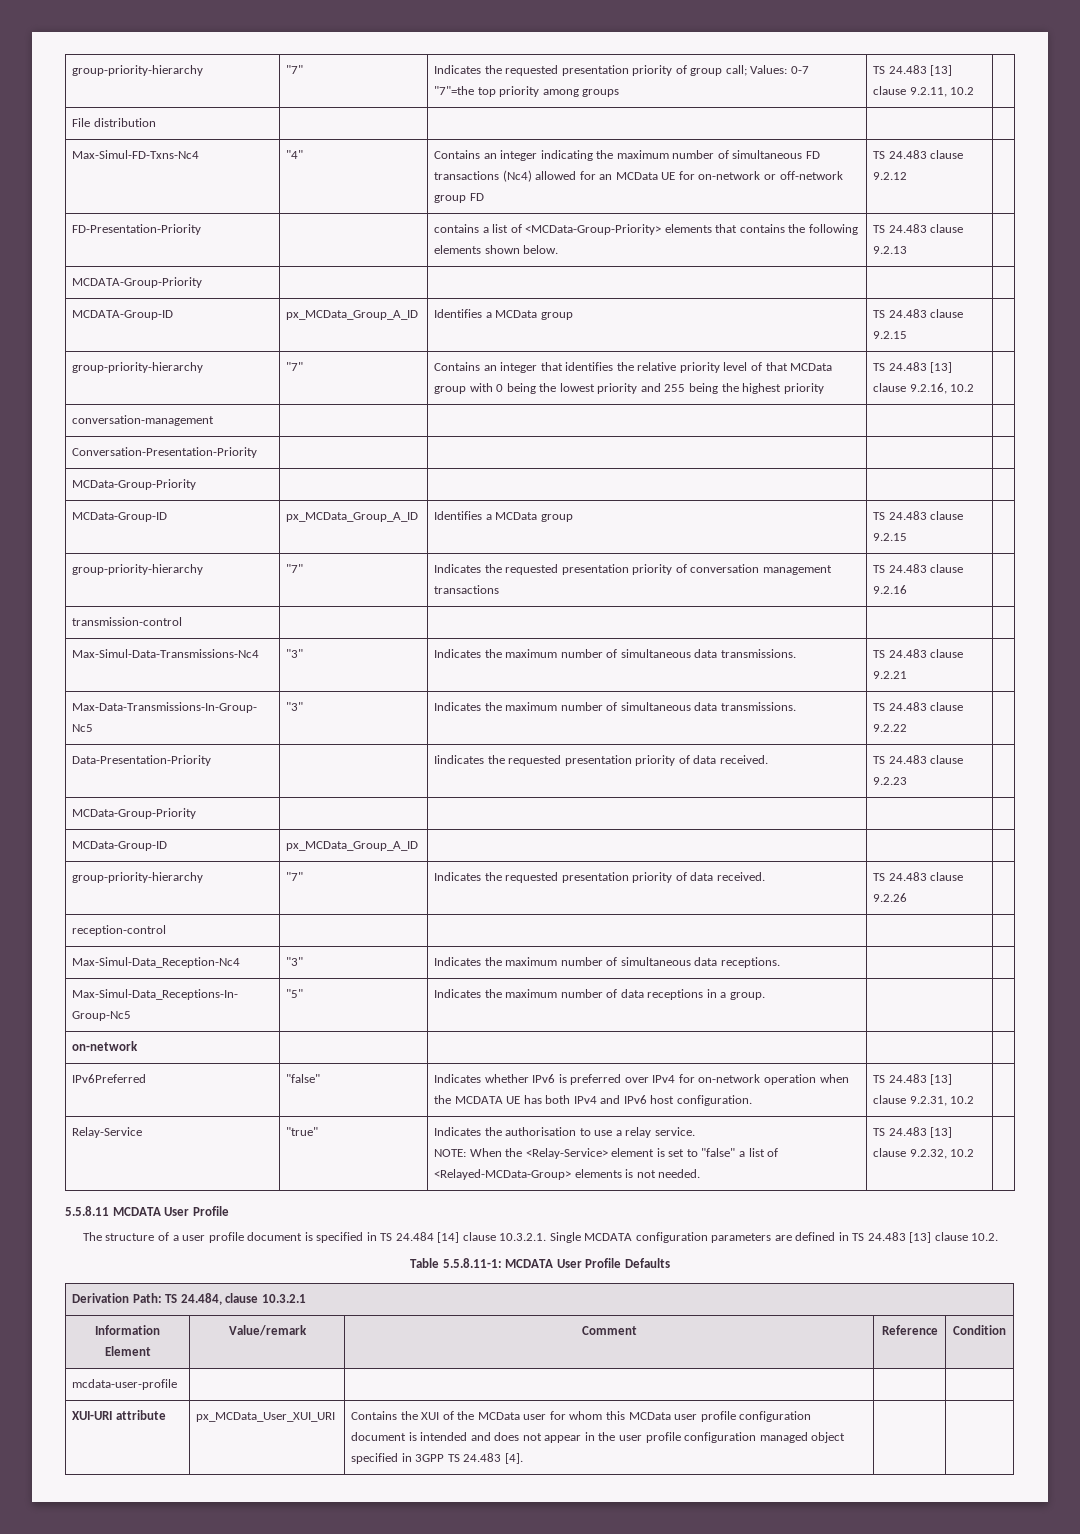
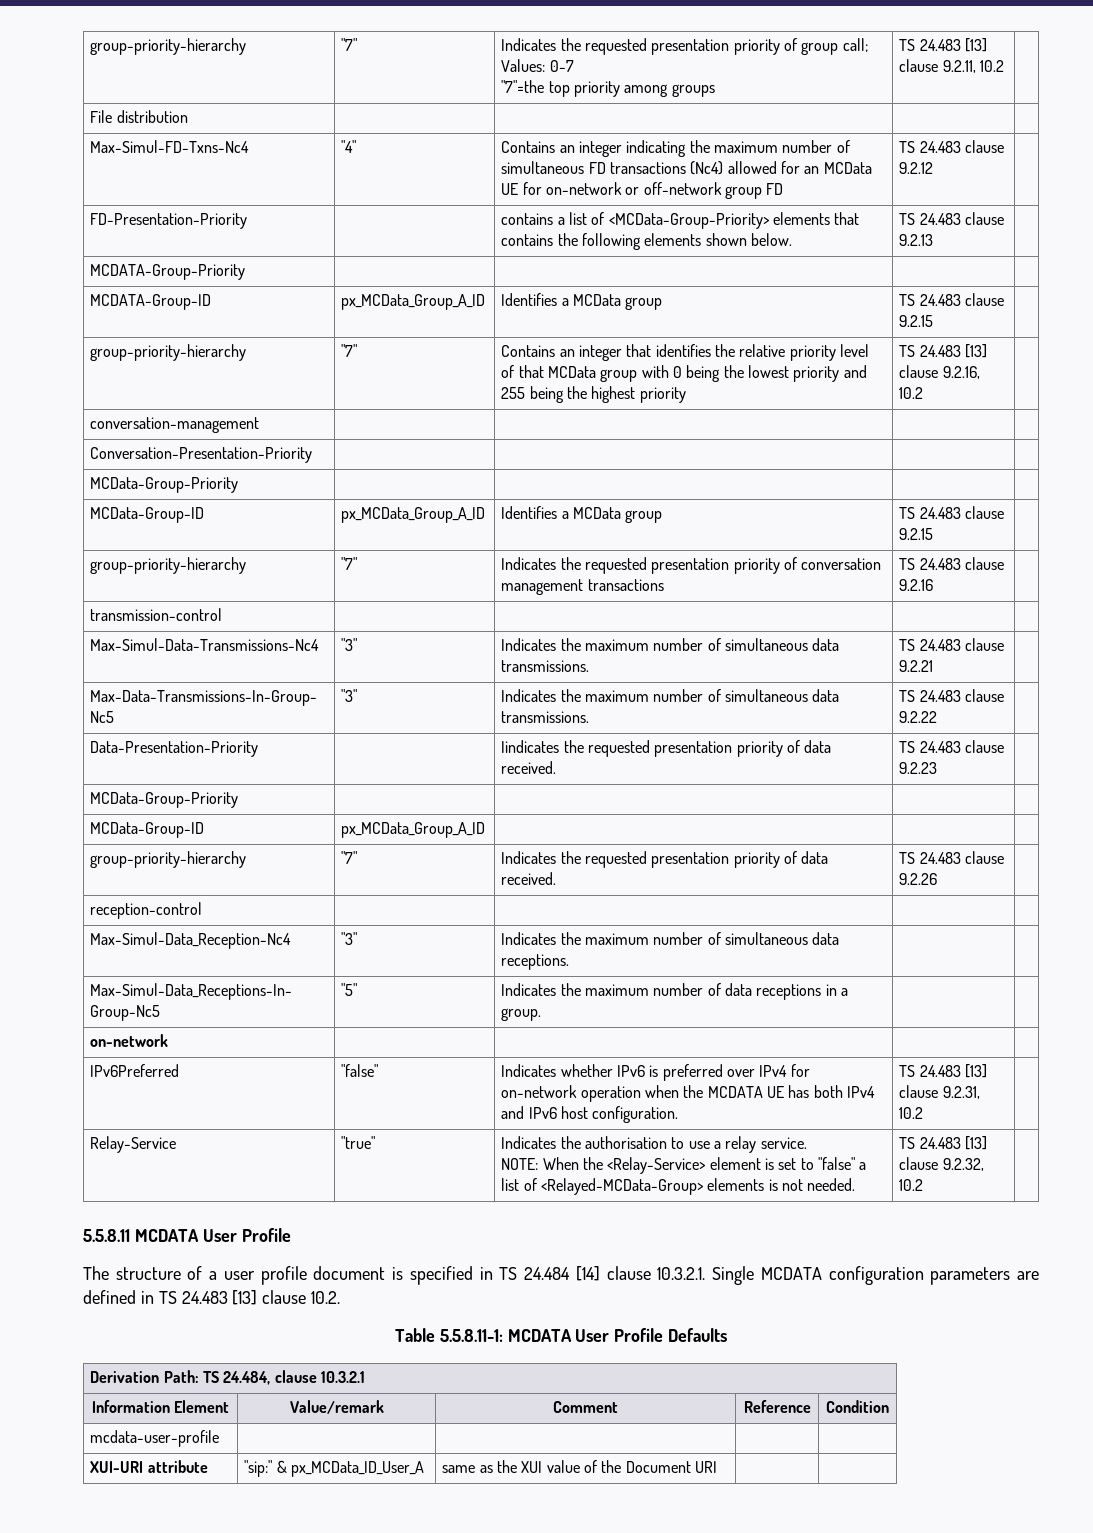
- XUI-URI attribute | px_MCData_User_XUI_URI | Contains the XUI of the MCData user for whom this MCData user profile configuration document is intended and does not appear in the user profile configuration managed object specified in 3GPP TS 24.483 [4]. | |
+ XUI-URI attribute | "sip:" & px_MCData_ID_User_A | same as the XUI value of the Document URI | |

